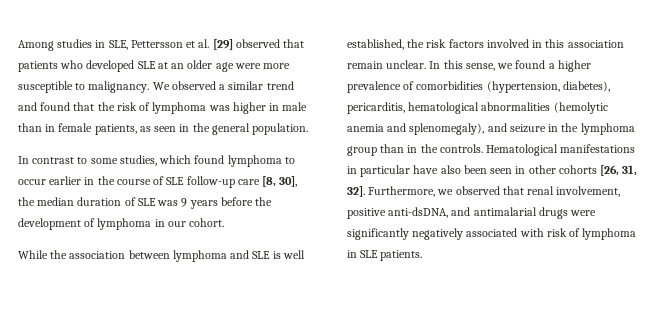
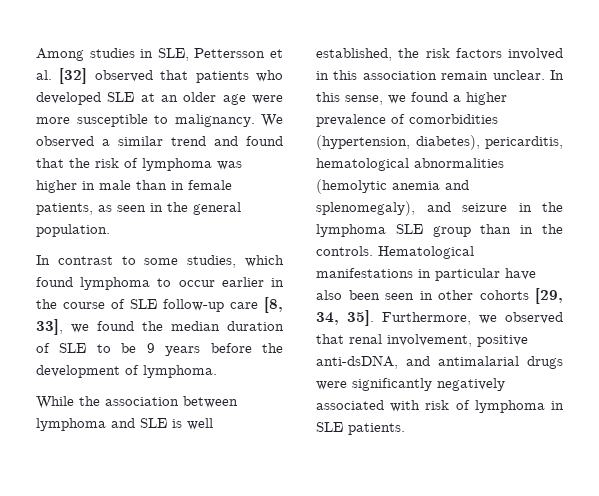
- Among studies in SLE, Pettersson et al. [29] observed that patients who developed SLE at an older age were more susceptible to malignancy.
+ Among studies in SLE, Pettersson et al. [32] observed that patients who developed SLE at an older age were more susceptible to malignancy.
- In contrast to some studies, which found lymphoma to occur earlier in the course of SLE follow-up care [8, 30], the median duration of SLE was 9 years before the development of lymphoma in our cohort.
+ In contrast to some studies, which found lymphoma to occur earlier in the course of SLE follow-up care [8, 33], we found the median duration of SLE to be 9 years before the development of lymphoma.
- In this sense, we found a higher prevalence of comorbidities (hypertension, diabetes), pericarditis, hematological abnormalities (hemolytic anemia and splenomegaly), and seizure in the lymphoma group than in the controls.
+ In this sense, we found a higher prevalence of comorbidities (hypertension, diabetes), pericarditis, hematological abnormalities (hemolytic anemia and splenomegaly), and seizure in the lymphoma SLE group than in the controls.
- Hematological manifestations in particular have also been seen in other cohorts [26, 31, 32].
+ Hematological manifestations in particular have also been seen in other cohorts [29, 34, 35].

